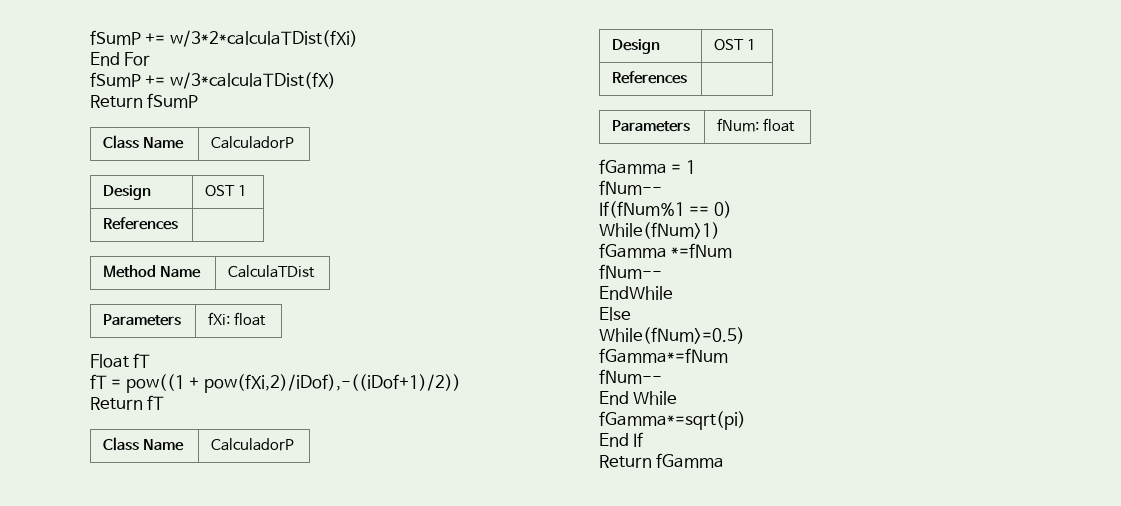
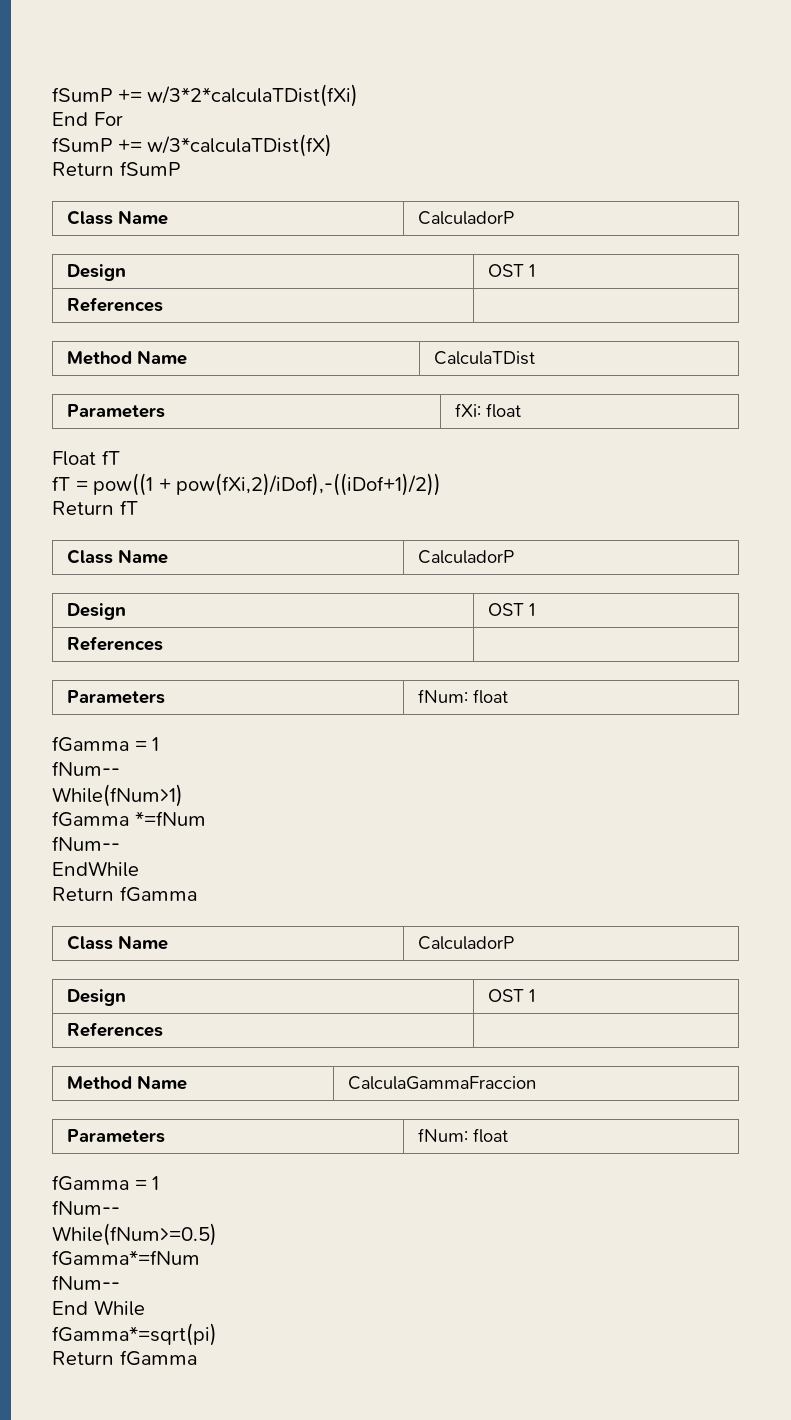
- If(fNum%1 == 0)
  EndWhile
- Else
+ Return fGamma
+ Class Name | CalculadorP
+ Design | OST 1
+ References |
+ Method Name | CalculaGammaFraccion
+ Parameters | fNum: float
+ fGamma = 1
+ fNum--
- End If

